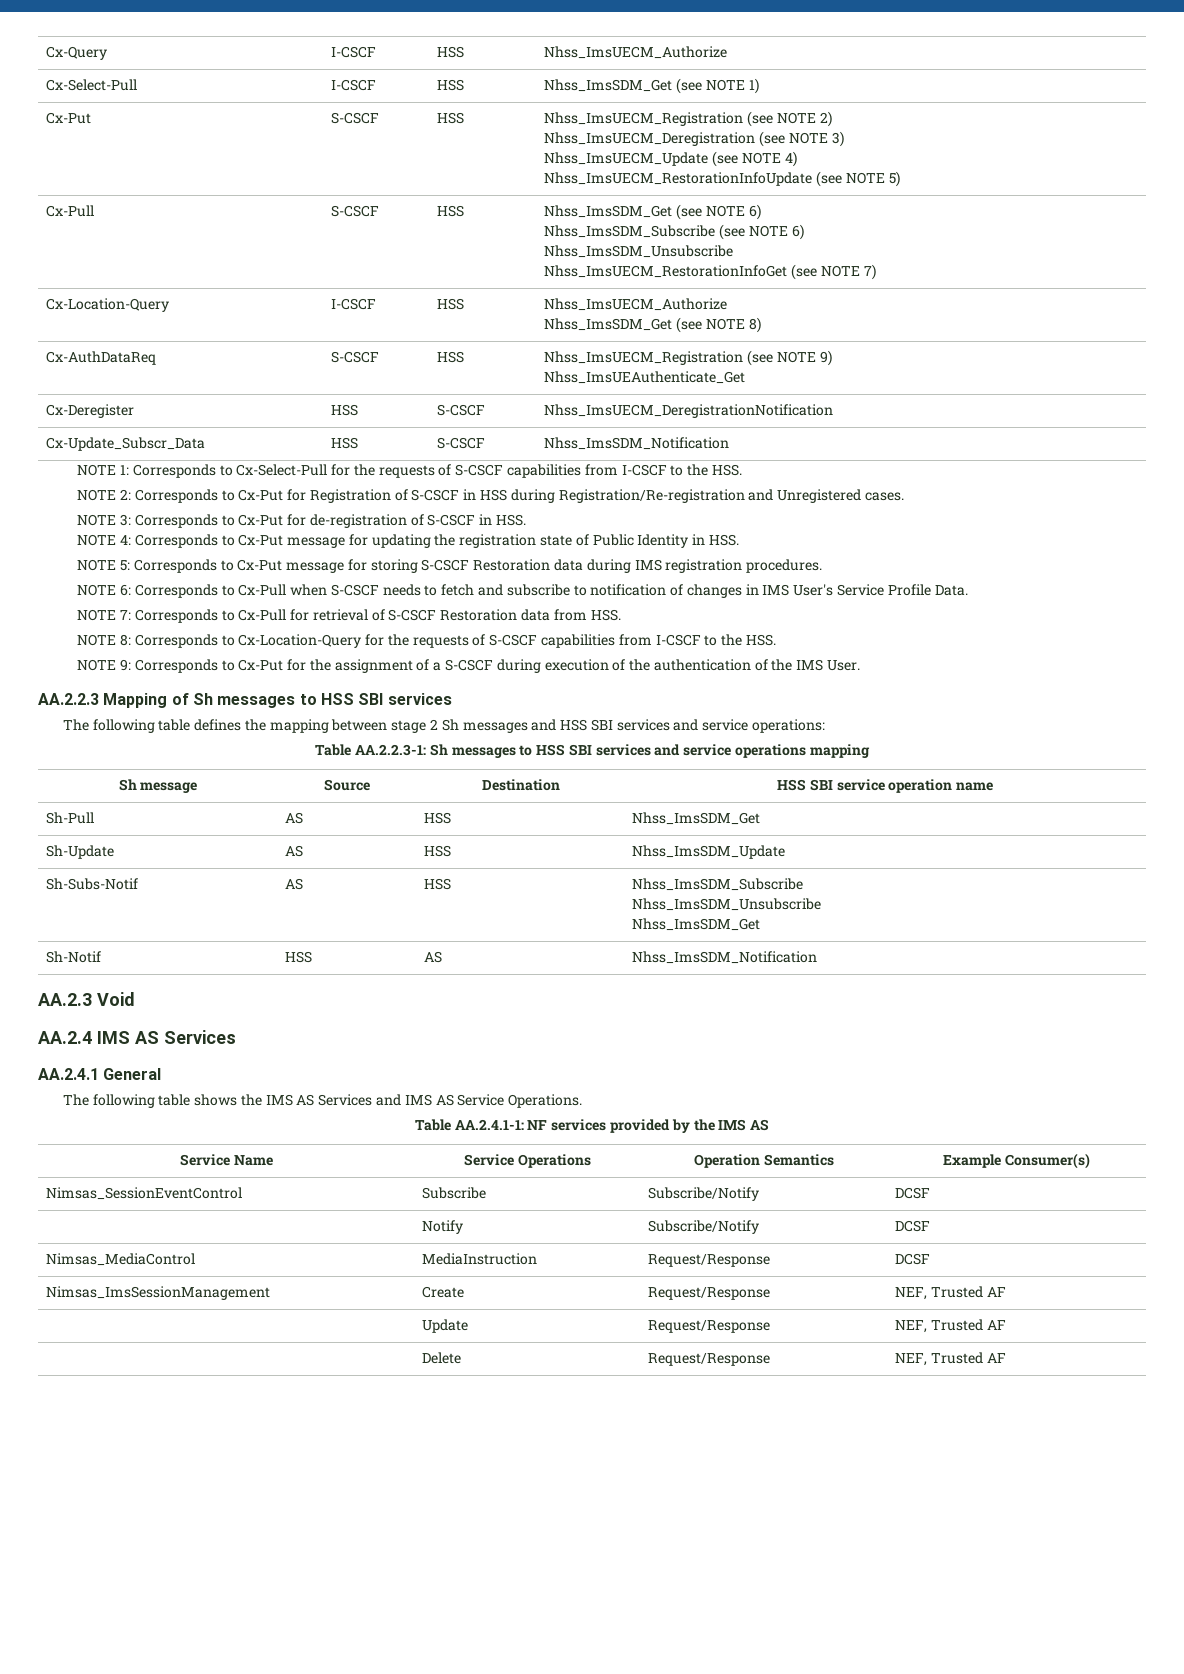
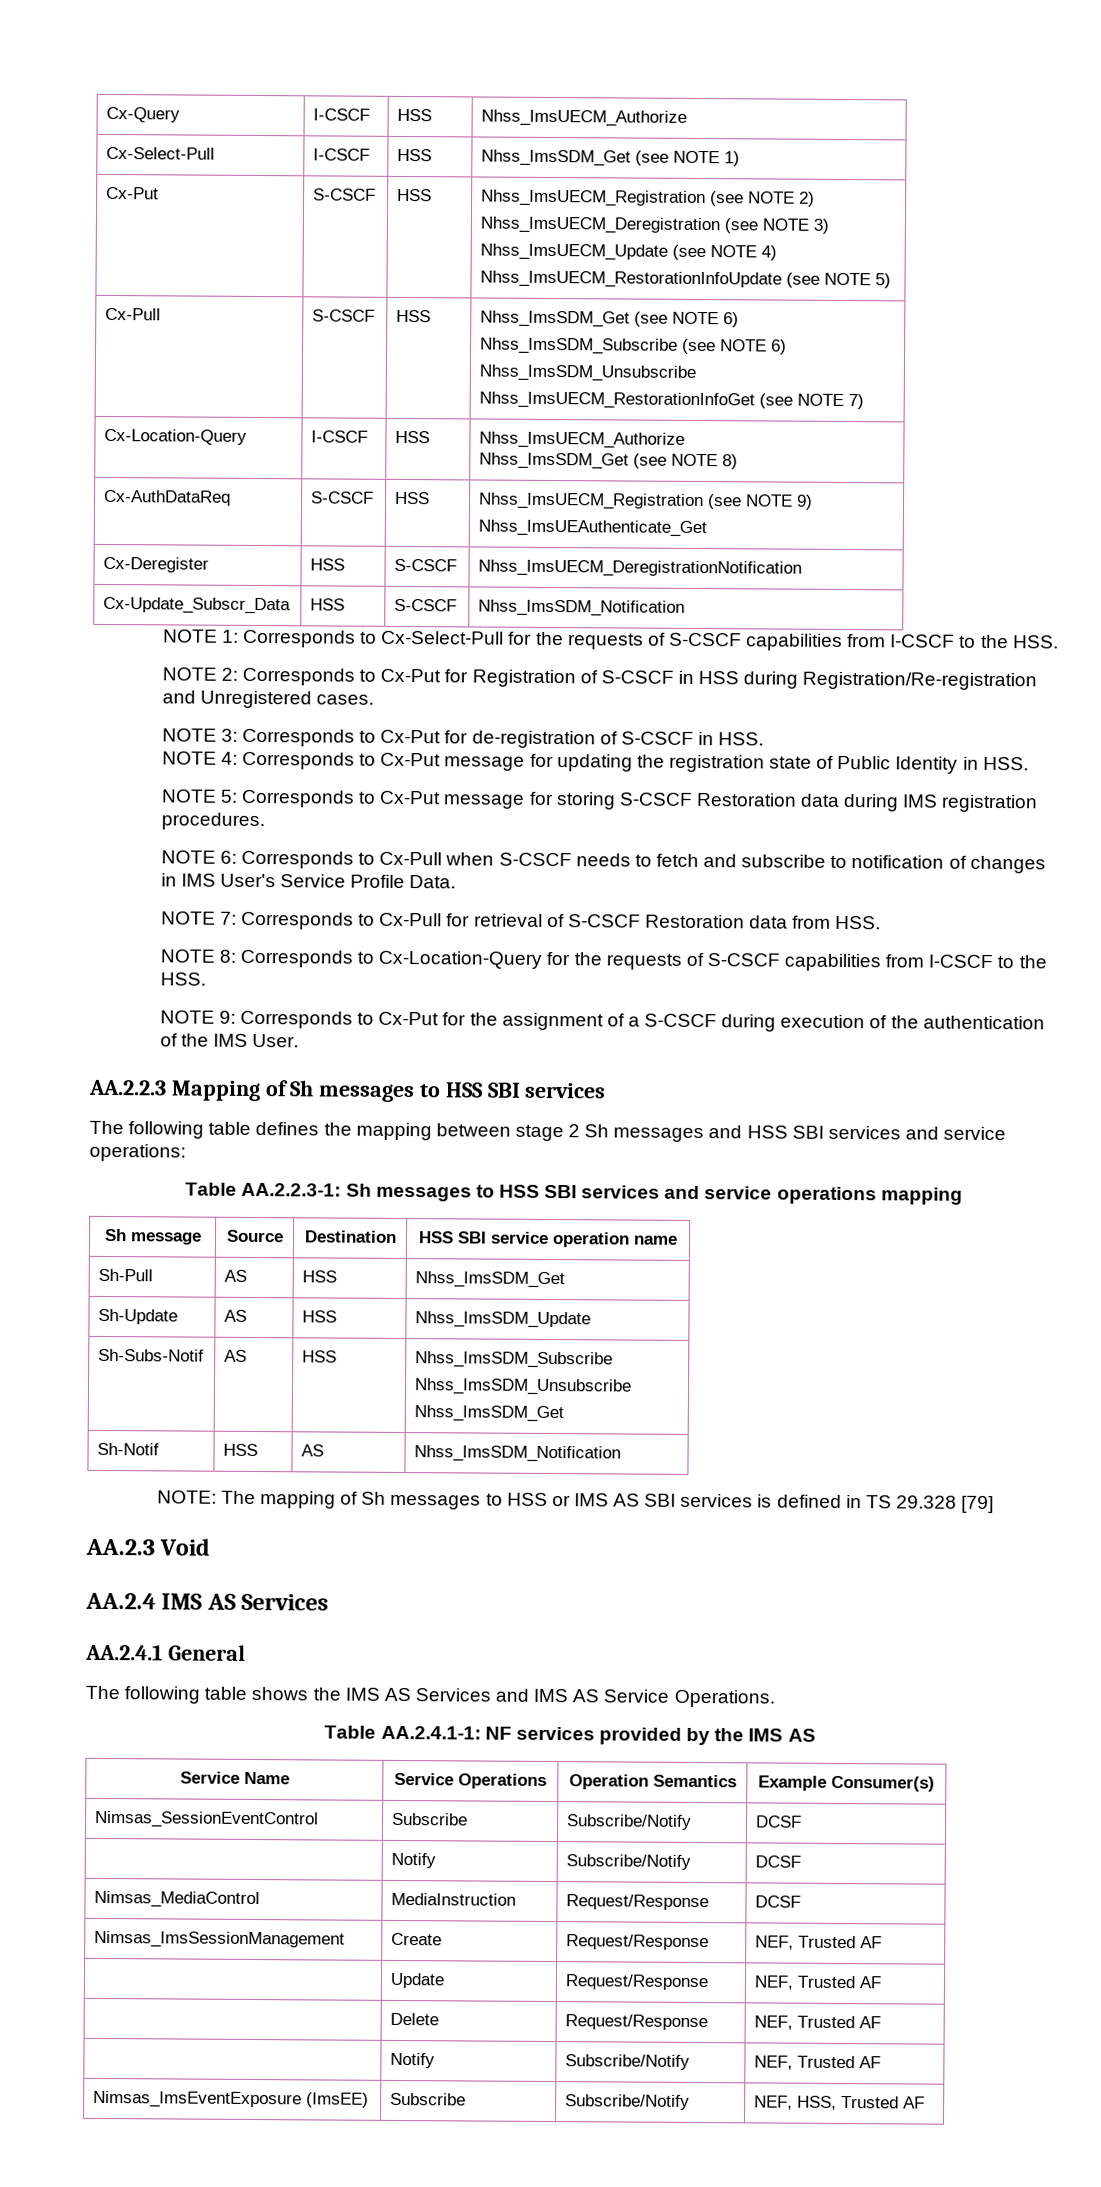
+ NOTE: The mapping of Sh messages to HSS or IMS AS SBI services is defined in TS 29.328 [79]
+ | Notify | Subscribe/Notify | NEF, Trusted AF
+ Nimsas_ImsEventExposure (ImsEE) | Subscribe | Subscribe/Notify | NEF, HSS, Trusted AF

